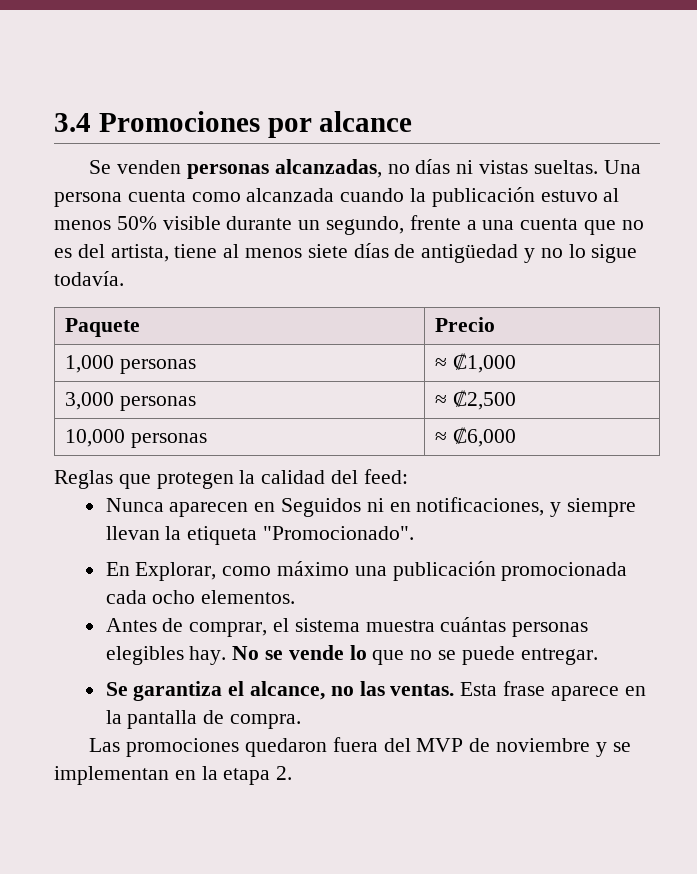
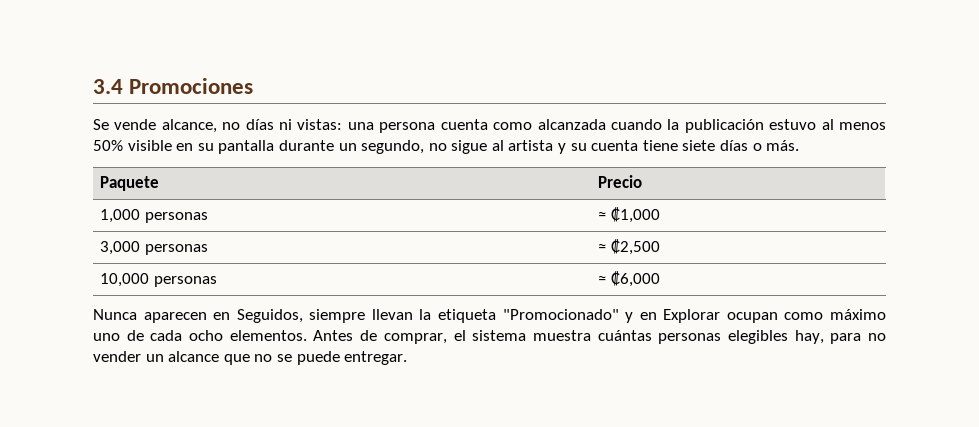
- 3.4 Promociones por alcance
- Se venden personas alcanzadas, no días ni vistas sueltas. Una persona cuenta como alcanzada cuando la publicación estuvo al menos 50% visible durante un segundo, frente a una cuenta que no es del artista, tiene al menos siete días de antigüedad y no lo sigue todavía.
+ 3.4 Promociones
+ Se vende alcance, no días ni vistas: una persona cuenta como alcanzada cuando la publicación estuvo al menos 50% visible en su pantalla durante un segundo, no sigue al artista y su cuenta tiene siete días o más.
- Reglas que protegen la calidad del feed:
- Nunca aparecen en Seguidos ni en notificaciones, y siempre llevan la etiqueta "Promocionado".
- En Explorar, como máximo una publicación promocionada cada ocho elementos.
- Antes de comprar, el sistema muestra cuántas personas elegibles hay. No se vende lo que no se puede entregar.
+ Nunca aparecen en Seguidos, siempre llevan la etiqueta "Promocionado" y en Explorar ocupan como máximo uno de cada ocho elementos. Antes de comprar, el sistema muestra cuántas personas elegibles hay, para no vender un alcance que no se puede entregar.
- Se garantiza el alcance, no las ventas. Esta frase aparece en la pantalla de compra.
- Las promociones quedaron fuera del MVP de noviembre y se implementan en la etapa 2.

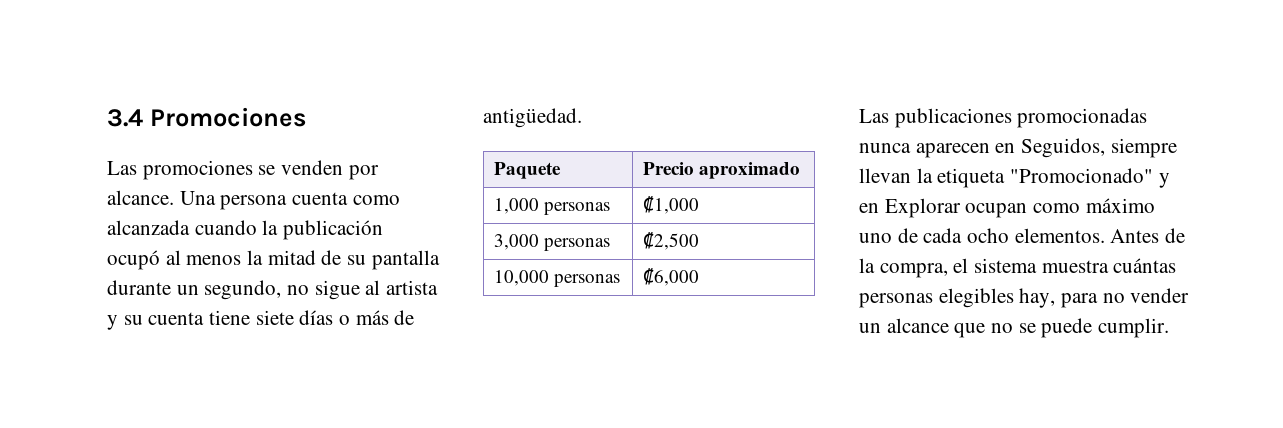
- Se vende alcance, no días ni vistas: una persona cuenta como alcanzada cuando la publicación estuvo al menos 50% visible en su pantalla durante un segundo, no sigue al artista y su cuenta tiene siete días o más.
+ Las promociones se venden por alcance. Una persona cuenta como alcanzada cuando la publicación ocupó al menos la mitad de su pantalla durante un segundo, no sigue al artista y su cuenta tiene siete días o más de antigüedad.
- Paquete | Precio
+ Paquete | Precio aproximado
- 1,000 personas | ≈ ₡1,000
+ 1,000 personas | ₡1,000
- 3,000 personas | ≈ ₡2,500
+ 3,000 personas | ₡2,500
- 10,000 personas | ≈ ₡6,000
+ 10,000 personas | ₡6,000
- Nunca aparecen en Seguidos, siempre llevan la etiqueta "Promocionado" y en Explorar ocupan como máximo uno de cada ocho elementos.
+ Las publicaciones promocionadas nunca aparecen en Seguidos, siempre llevan la etiqueta "Promocionado" y en Explorar ocupan como máximo uno de cada ocho elementos.
- Antes de comprar, el sistema muestra cuántas personas elegibles hay, para no vender un alcance que no se puede entregar.
+ Antes de la compra, el sistema muestra cuántas personas elegibles hay, para no vender un alcance que no se puede cumplir.

